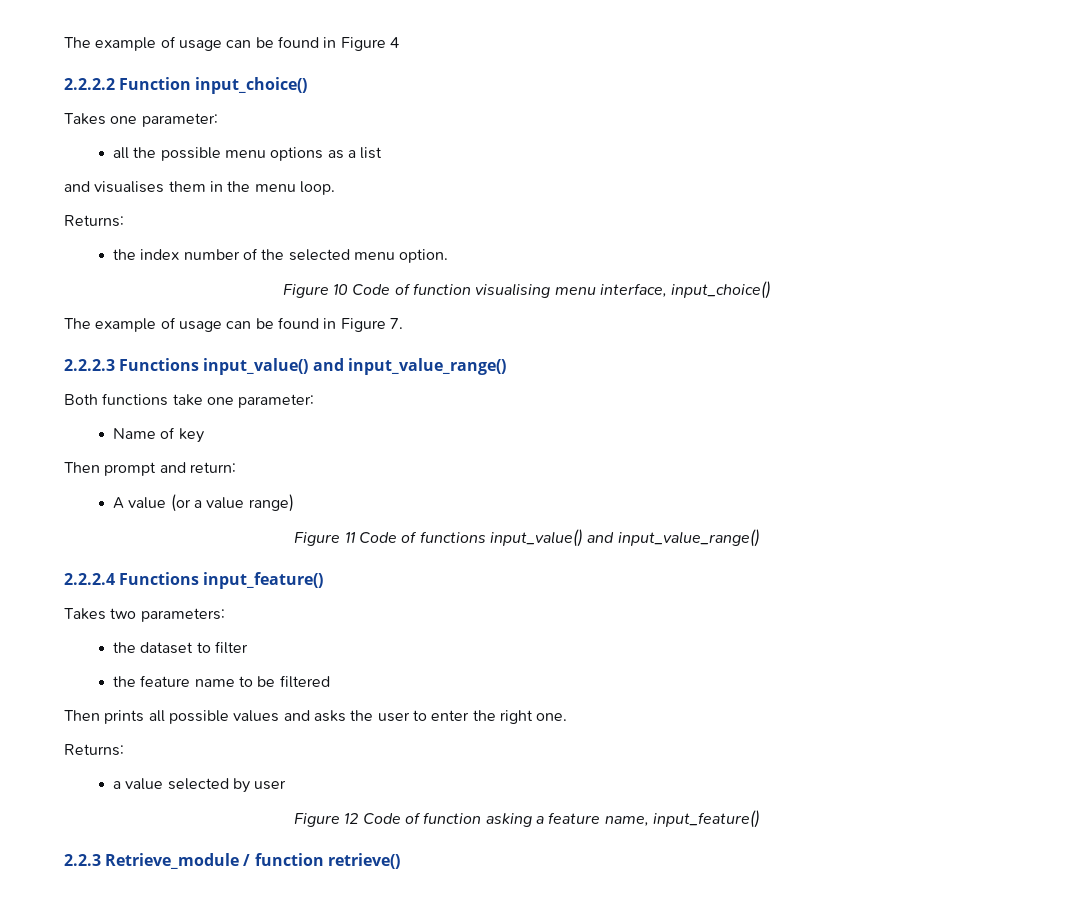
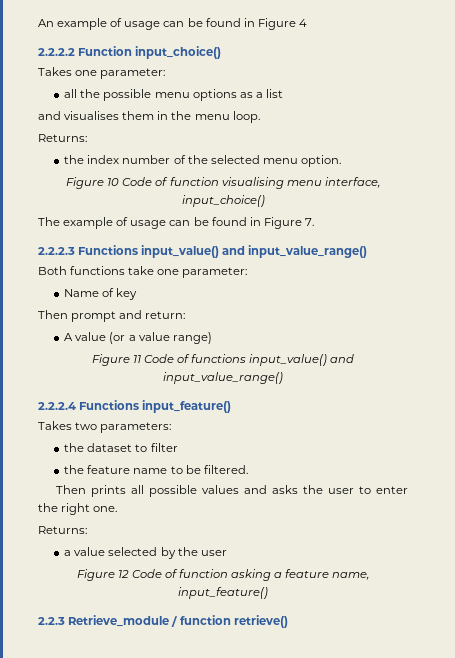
- The example of usage can be found in Figure 4
+ An example of usage can be found in Figure 4
- the feature name to be filtered
+ the feature name to be filtered.
- a value selected by user
+ a value selected by the user

